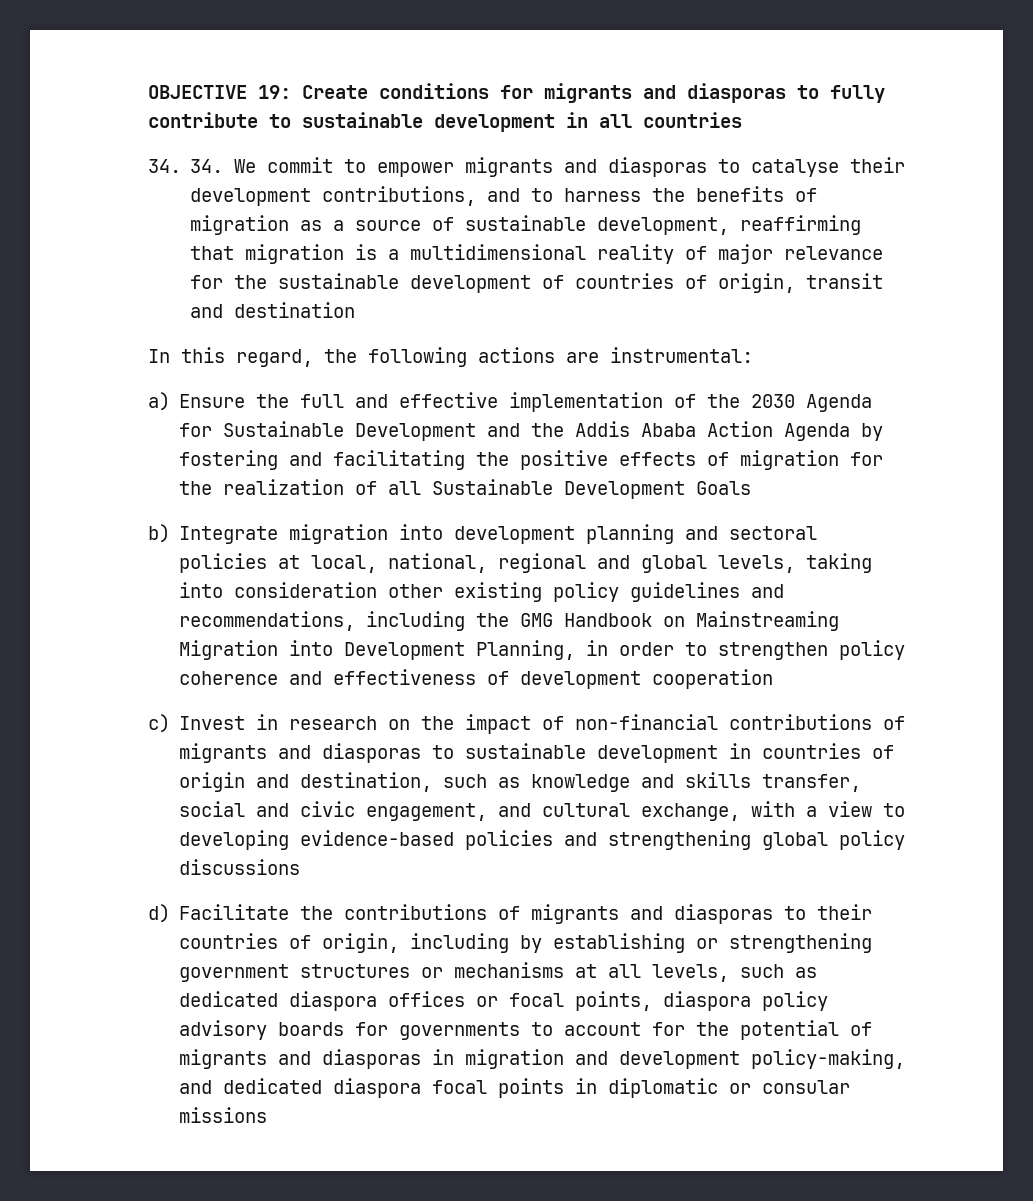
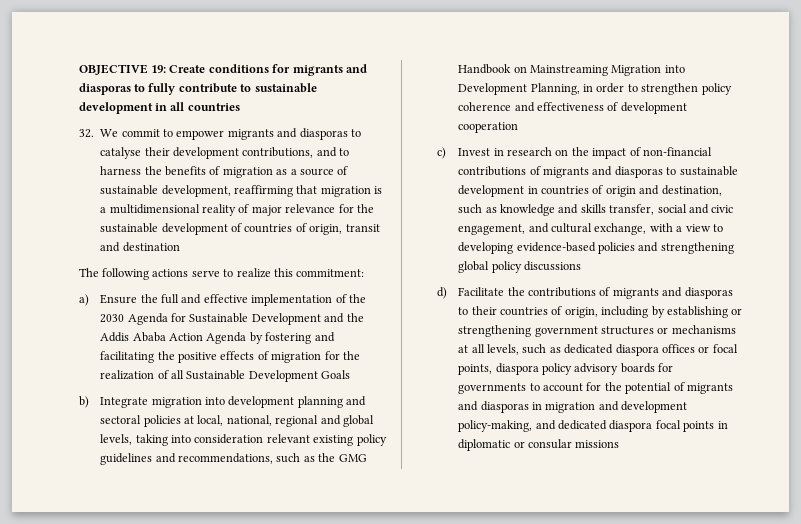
- 34. 34. We commit to empower migrants and diasporas to catalyse their development contributions, and to harness the benefits of migration as a source of sustainable development, reaffirming that migration is a multidimensional reality of major relevance for the sustainable development of countries of origin, transit and destination
+ 32. We commit to empower migrants and diasporas to catalyse their development contributions, and to harness the benefits of migration as a source of sustainable development, reaffirming that migration is a multidimensional reality of major relevance for the sustainable development of countries of origin, transit and destination
- In this regard, the following actions are instrumental:
+ The following actions serve to realize this commitment:
- b) Integrate migration into development planning and sectoral policies at local, national, regional and global levels, taking into consideration other existing policy guidelines and recommendations, including the GMG Handbook on Mainstreaming Migration into Development Planning, in order to strengthen policy coherence and effectiveness of development cooperation
+ b) Integrate migration into development planning and sectoral policies at local, national, regional and global levels, taking into consideration relevant existing policy guidelines and recommendations, such as the GMG Handbook on Mainstreaming Migration into Development Planning, in order to strengthen policy coherence and effectiveness of development cooperation

